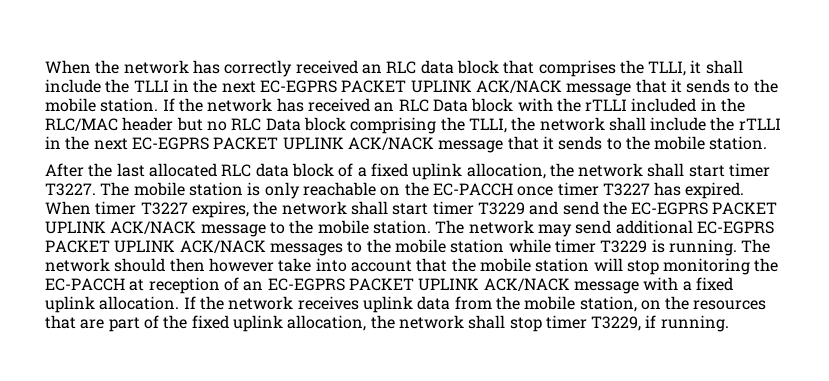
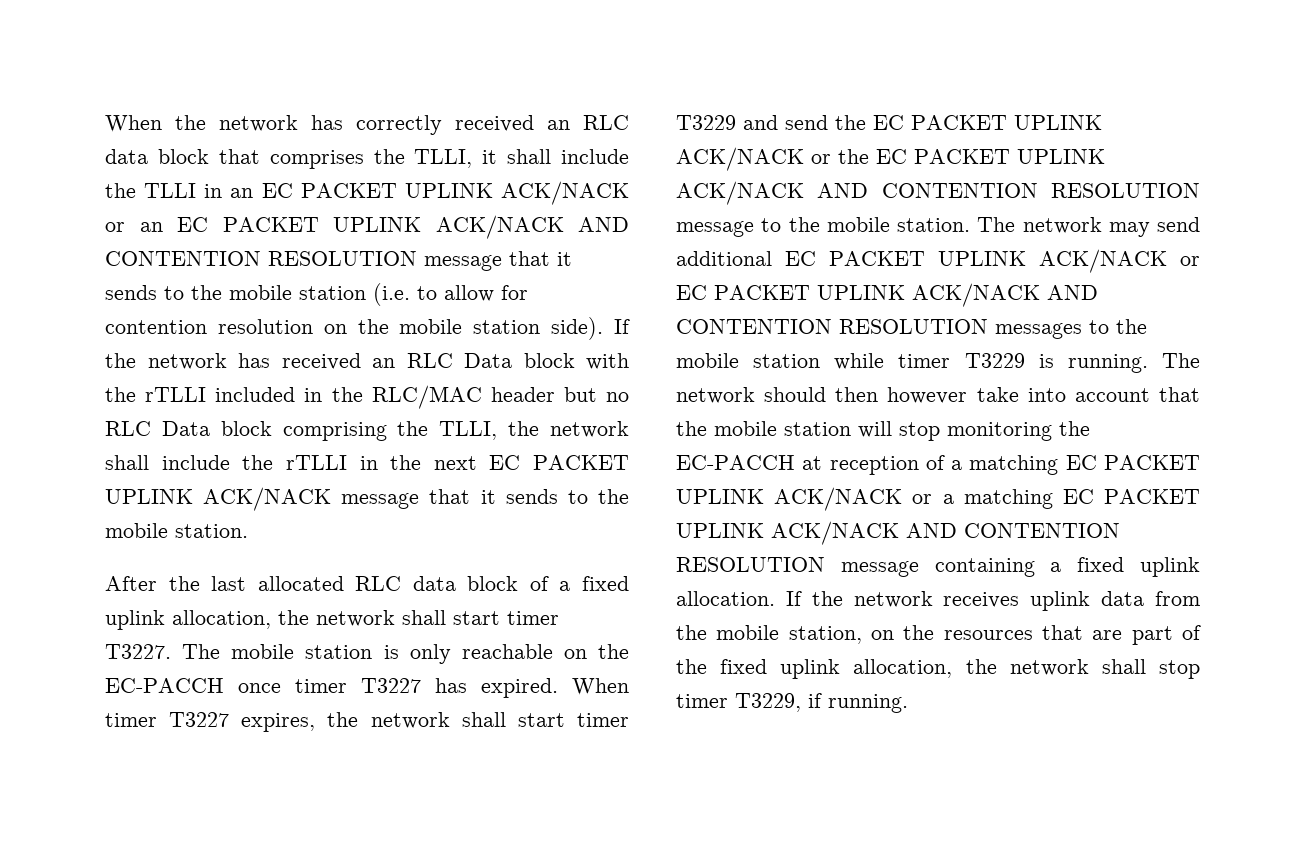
- When the network has correctly received an RLC data block that comprises the TLLI, it shall include the TLLI in the next EC-EGPRS PACKET UPLINK ACK/NACK message that it sends to the mobile station.
+ When the network has correctly received an RLC data block that comprises the TLLI, it shall include the TLLI in an EC PACKET UPLINK ACK/NACK or an EC PACKET UPLINK ACK/NACK AND CONTENTION RESOLUTION message that it sends to the mobile station (i.e. to allow for contention resolution on the mobile station side).
- If the network has received an RLC Data block with the rTLLI included in the RLC/MAC header but no RLC Data block comprising the TLLI, the network shall include the rTLLI in the next EC-EGPRS PACKET UPLINK ACK/NACK message that it sends to the mobile station.
+ If the network has received an RLC Data block with the rTLLI included in the RLC/MAC header but no RLC Data block comprising the TLLI, the network shall include the rTLLI in the next EC PACKET UPLINK ACK/NACK message that it sends to the mobile station.
- When timer T3227 expires, the network shall start timer T3229 and send the EC-EGPRS PACKET UPLINK ACK/NACK message to the mobile station.
+ When timer T3227 expires, the network shall start timer T3229 and send the EC PACKET UPLINK ACK/NACK or the EC PACKET UPLINK ACK/NACK AND CONTENTION RESOLUTION message to the mobile station.
- The network may send additional EC-EGPRS PACKET UPLINK ACK/NACK messages to the mobile station while timer T3229 is running.
+ The network may send additional EC PACKET UPLINK ACK/NACK or EC PACKET UPLINK ACK/NACK AND CONTENTION RESOLUTION messages to the mobile station while timer T3229 is running.
- The network should then however take into account that the mobile station will stop monitoring the EC-PACCH at reception of an EC-EGPRS PACKET UPLINK ACK/NACK message with a fixed uplink allocation.
+ The network should then however take into account that the mobile station will stop monitoring the EC-PACCH at reception of a matching EC PACKET UPLINK ACK/NACK or a matching EC PACKET UPLINK ACK/NACK AND CONTENTION RESOLUTION message containing a fixed uplink allocation.

